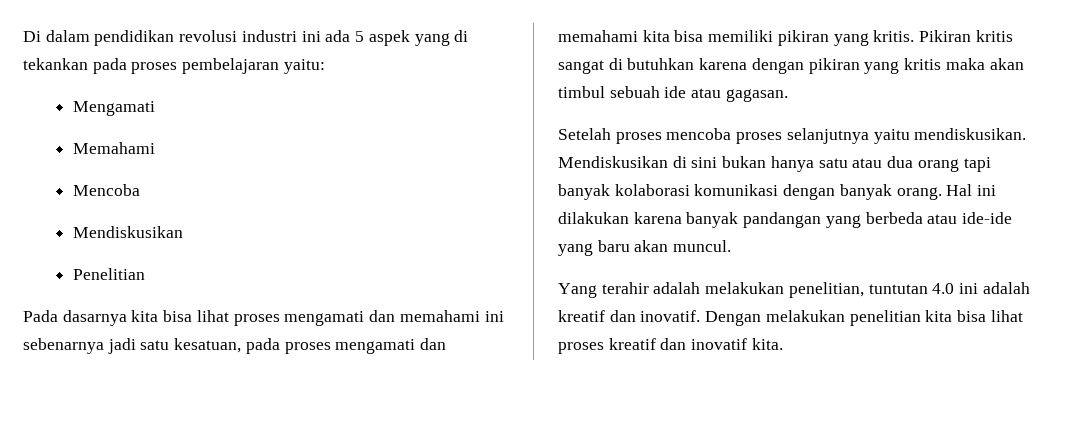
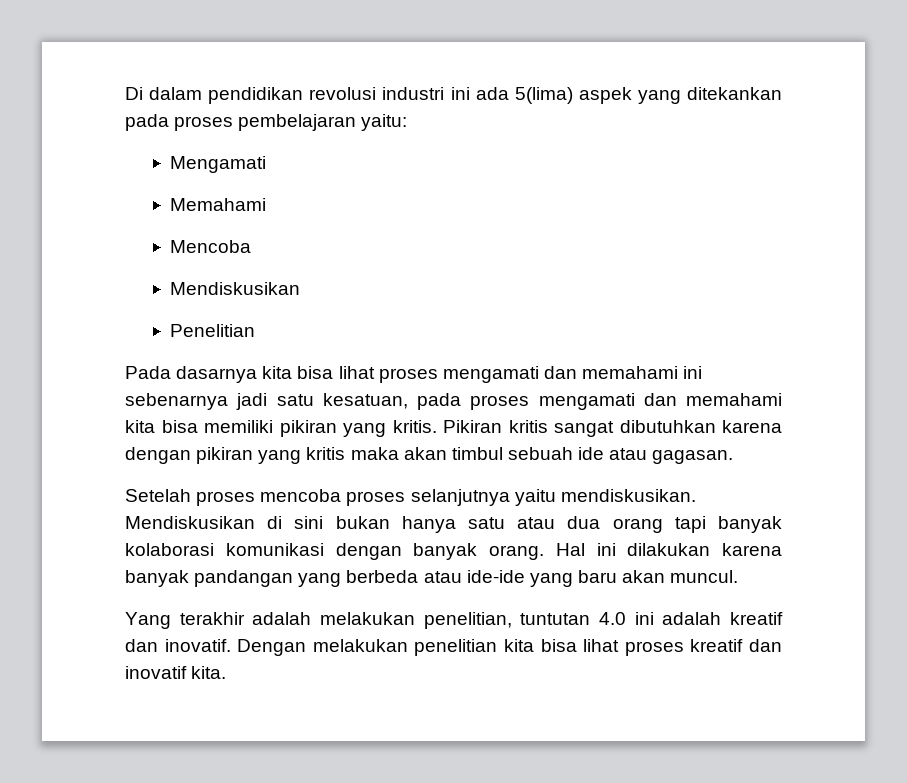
- Di dalam pendidikan revolusi industri ini ada 5 aspek yang di tekankan pada proses pembelajaran yaitu:
+ Di dalam pendidikan revolusi industri ini ada 5(lima) aspek yang ditekankan pada proses pembelajaran yaitu:
- Pikiran kritis sangat di butuhkan karena dengan pikiran yang kritis maka akan timbul sebuah ide atau gagasan.
+ Pikiran kritis sangat dibutuhkan karena dengan pikiran yang kritis maka akan timbul sebuah ide atau gagasan.
- Yang terahir adalah melakukan penelitian, tuntutan 4.0 ini adalah kreatif dan inovatif.
+ Yang terakhir adalah melakukan penelitian, tuntutan 4.0 ini adalah kreatif dan inovatif.

